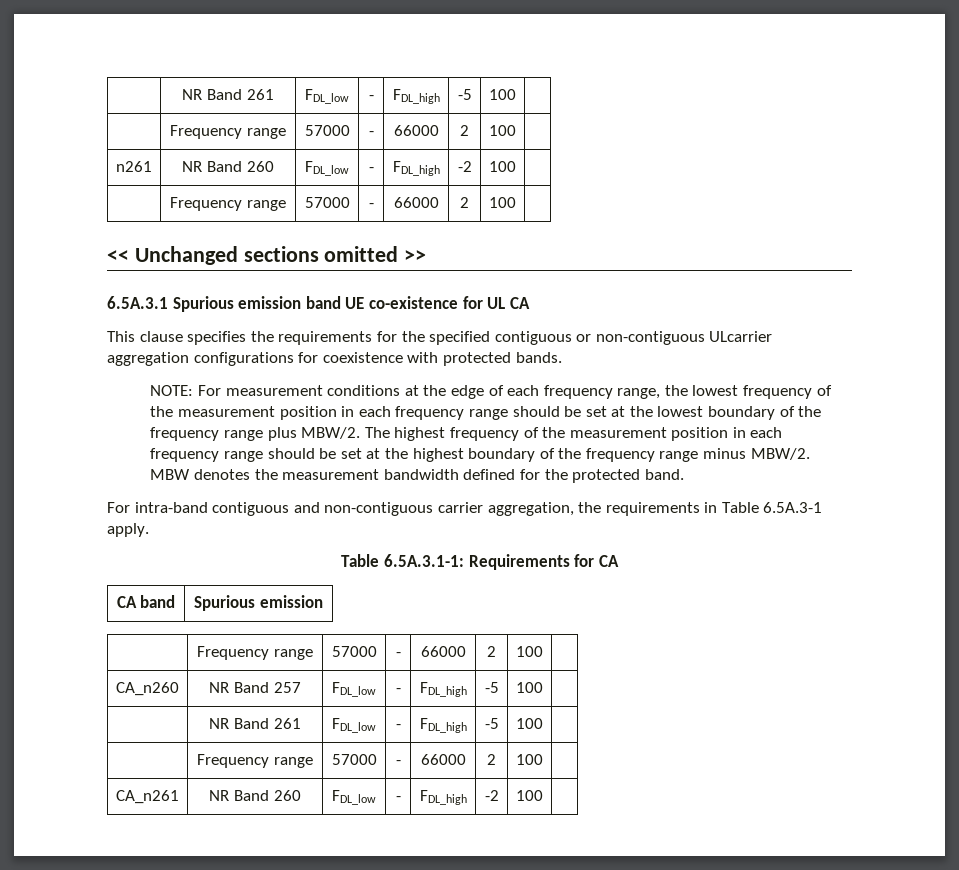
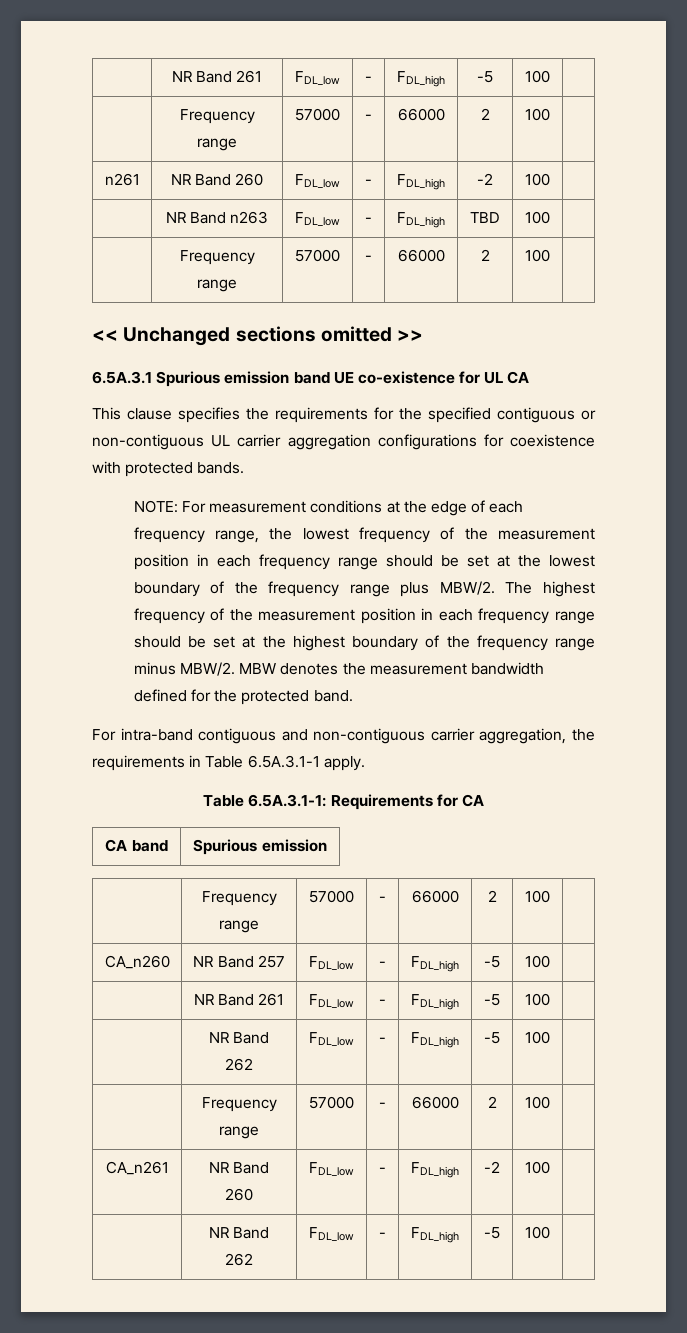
+ | NR Band n263 | FDL_low | - | FDL_high | TBD | 100 |
- This clause specifies the requirements for the specified contiguous or non-contiguous ULcarrier aggregation configurations for coexistence with protected bands.
+ This clause specifies the requirements for the specified contiguous or non-contiguous UL carrier aggregation configurations for coexistence with protected bands.
- For intra-band contiguous and non-contiguous carrier aggregation, the requirements in Table 6.5A.3-1 apply.
+ For intra-band contiguous and non-contiguous carrier aggregation, the requirements in Table 6.5A.3.1-1 apply.
  CA_n260 | NR Band 257 | FDL_low | - | FDL_high | -5 | 100 |
  | NR Band 261 | FDL_low | - | FDL_high | -5 | 100 |
+ | NR Band 262 | FDL_low | - | FDL_high | -5 | 100 |
  CA_n261 | NR Band 260 | FDL_low | - | FDL_high | -2 | 100 |
+ | NR Band 262 | FDL_low | - | FDL_high | -5 | 100 |

